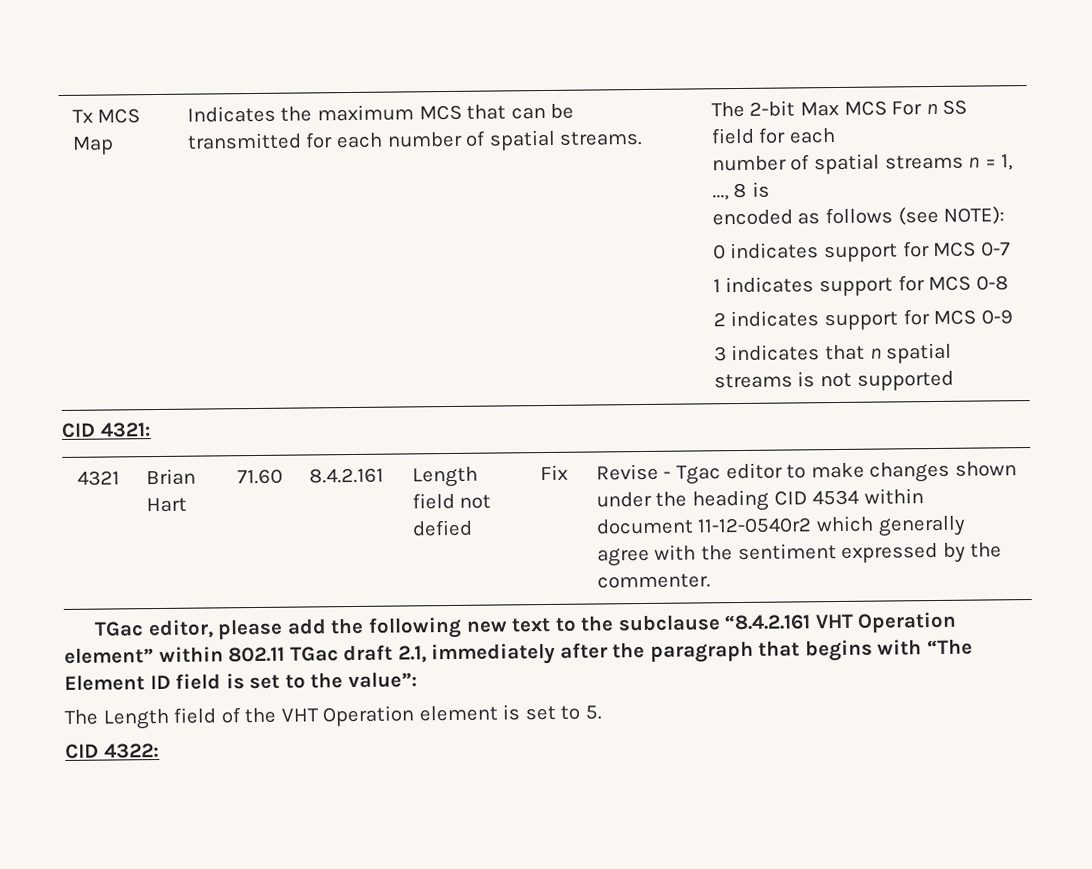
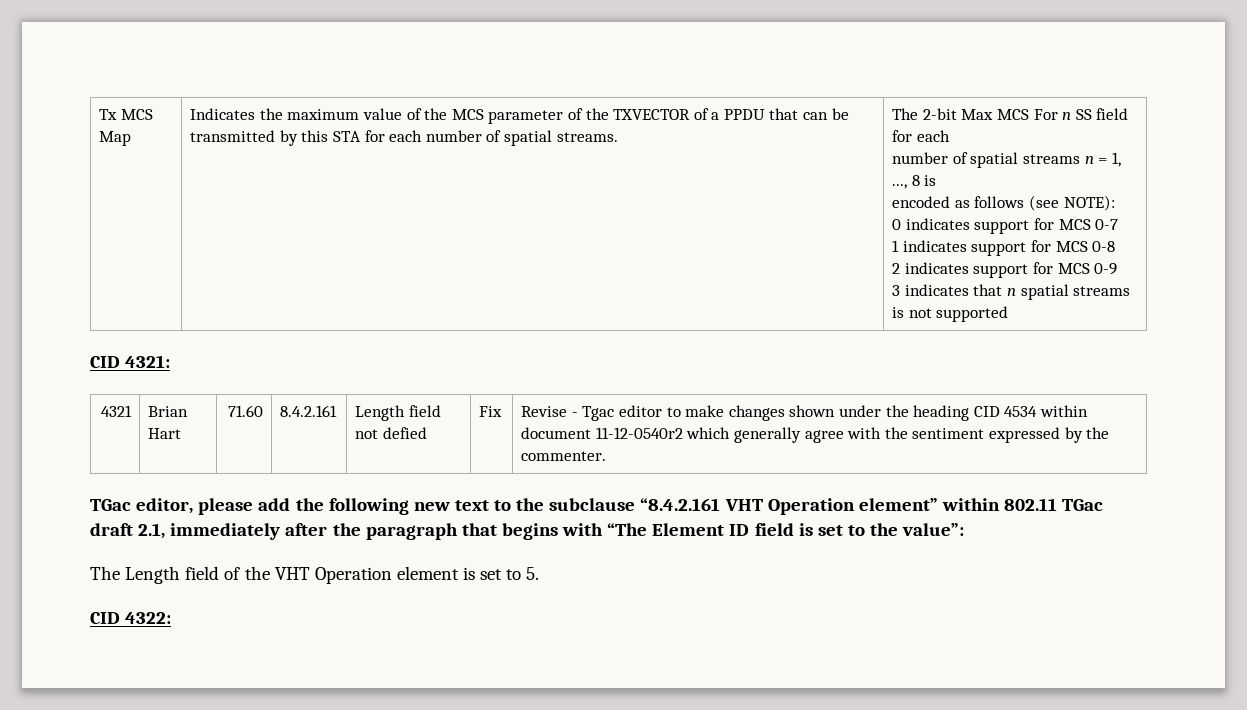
- Indicates the maximum MCS that can be transmitted for each number of spatial streams.
+ Indicates the maximum value of the MCS parameter of the TXVECTOR of a PPDU that can be transmitted by this STA for each number of spatial streams.

